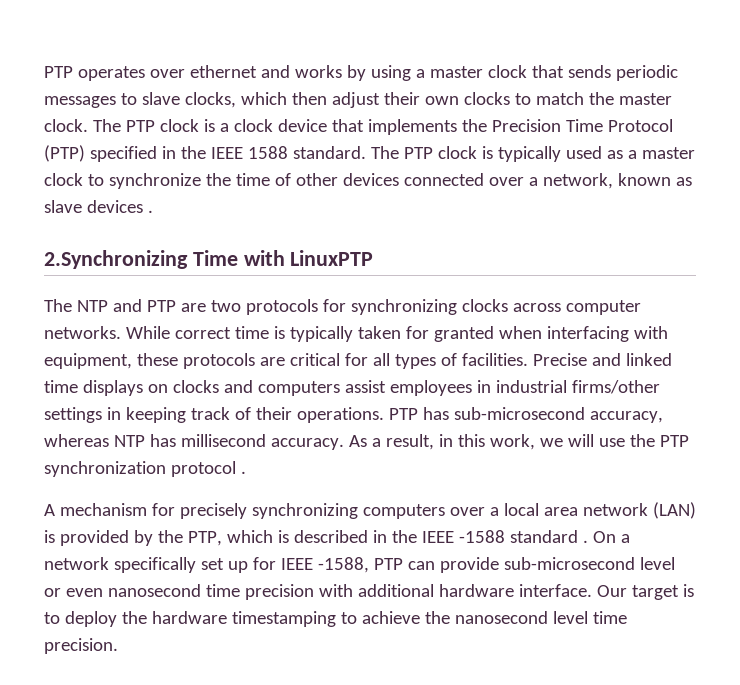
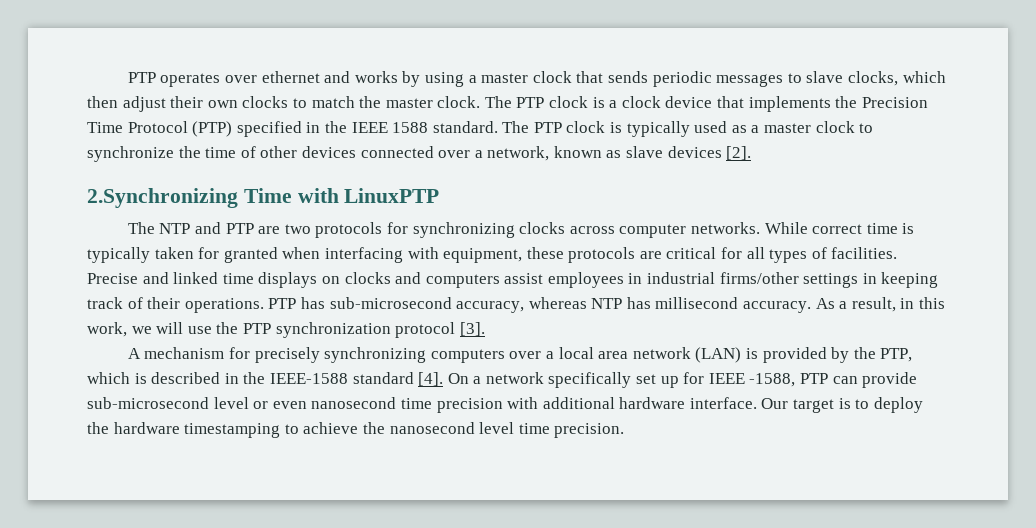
- The PTP clock is typically used as a master clock to synchronize the time of other devices connected over a network, known as slave devices .
+ The PTP clock is typically used as a master clock to synchronize the time of other devices connected over a network, known as slave devices [2].
- As a result, in this work, we will use the PTP synchronization protocol .
+ As a result, in this work, we will use the PTP synchronization protocol [3].
- A mechanism for precisely synchronizing computers over a local area network (LAN) is provided by the PTP, which is described in the IEEE -1588 standard .
+ A mechanism for precisely synchronizing computers over a local area network (LAN) is provided by the PTP, which is described in the IEEE-1588 standard [4].

